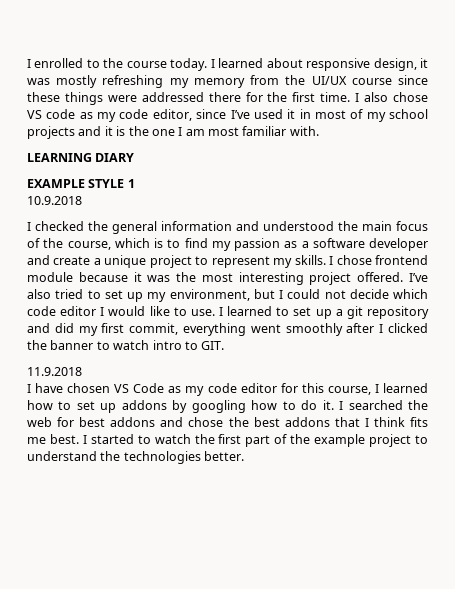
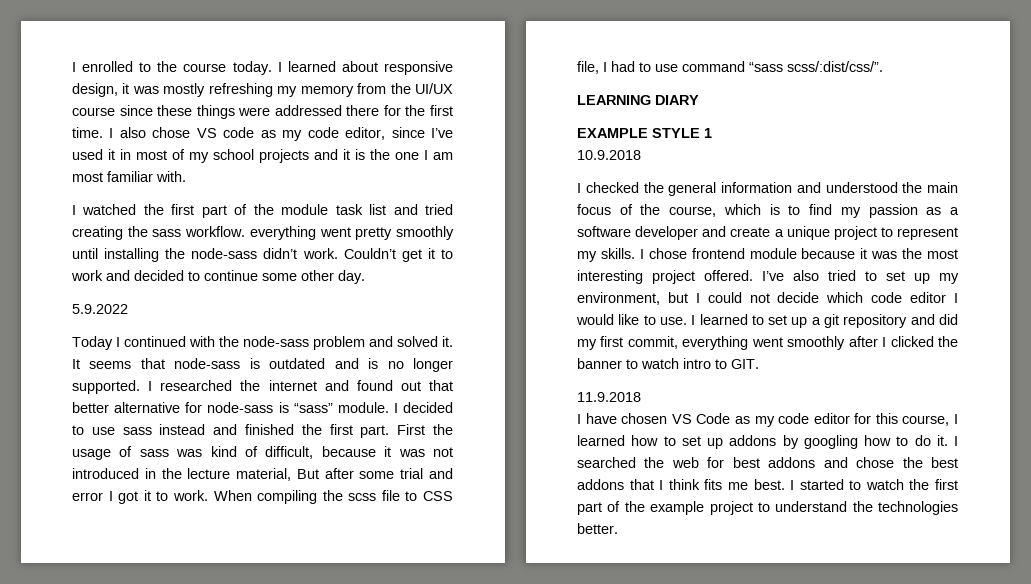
+ I watched the first part of the module task list and tried creating the sass workflow. everything went pretty smoothly until installing the node-sass didn’t work. Couldn’t get it to work and decided to continue some other day.
+ 5.9.2022
+ Today I continued with the node-sass problem and solved it. It seems that node-sass is outdated and is no longer supported. I researched the internet and found out that better alternative for node-sass is “sass” module. I decided to use sass instead and finished the first part. First the usage of sass was kind of difficult, because it was not introduced in the lecture material, But after some trial and error I got it to work. When compiling the scss file to CSS file, I had to use command “sass scss/:dist/css/”.

